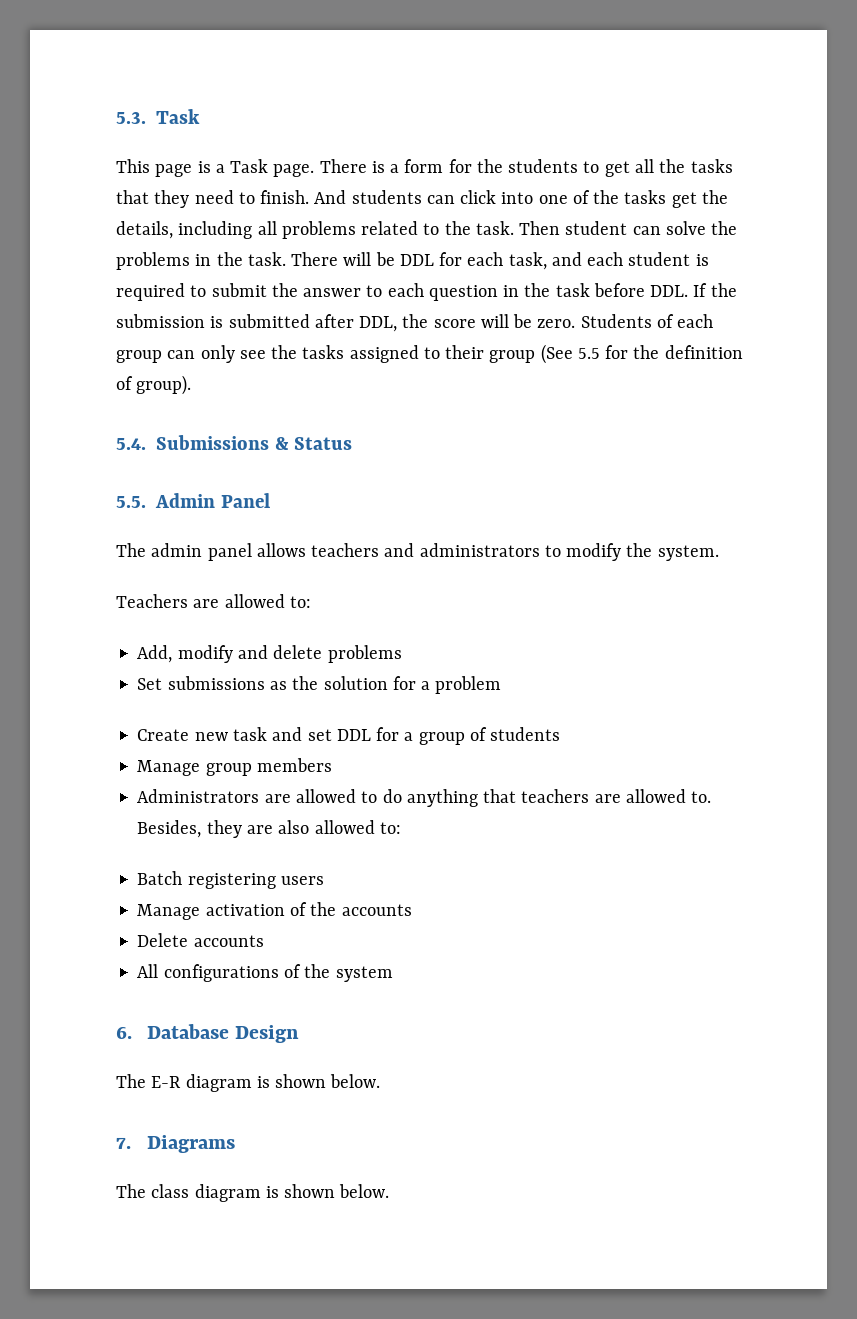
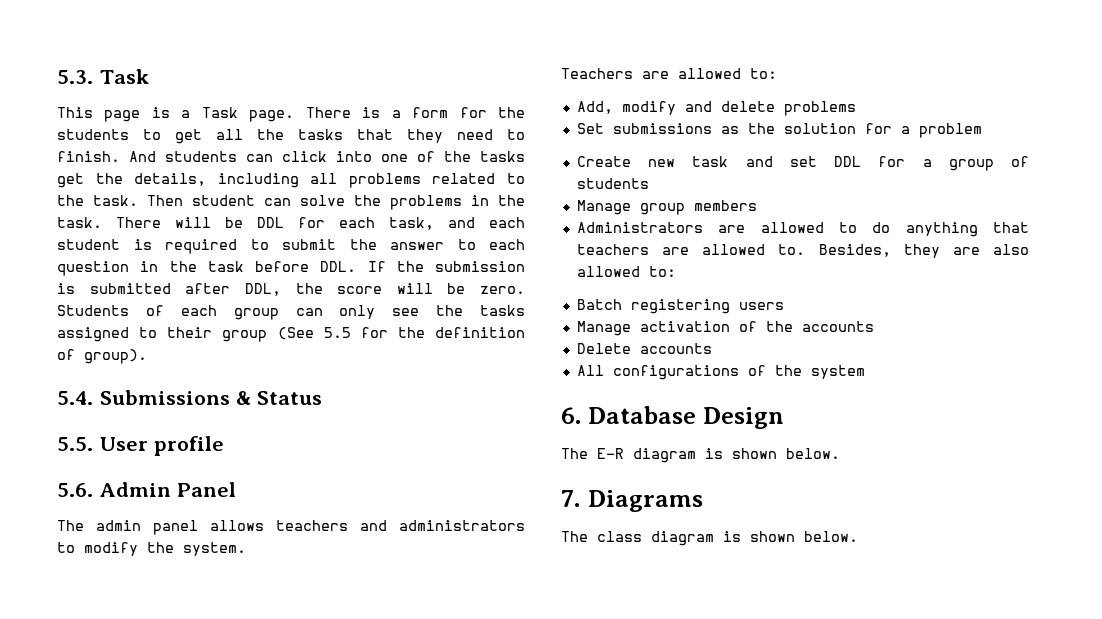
- 5.5. Admin Panel
+ 5.5. User profile
+ 5.6. Admin Panel

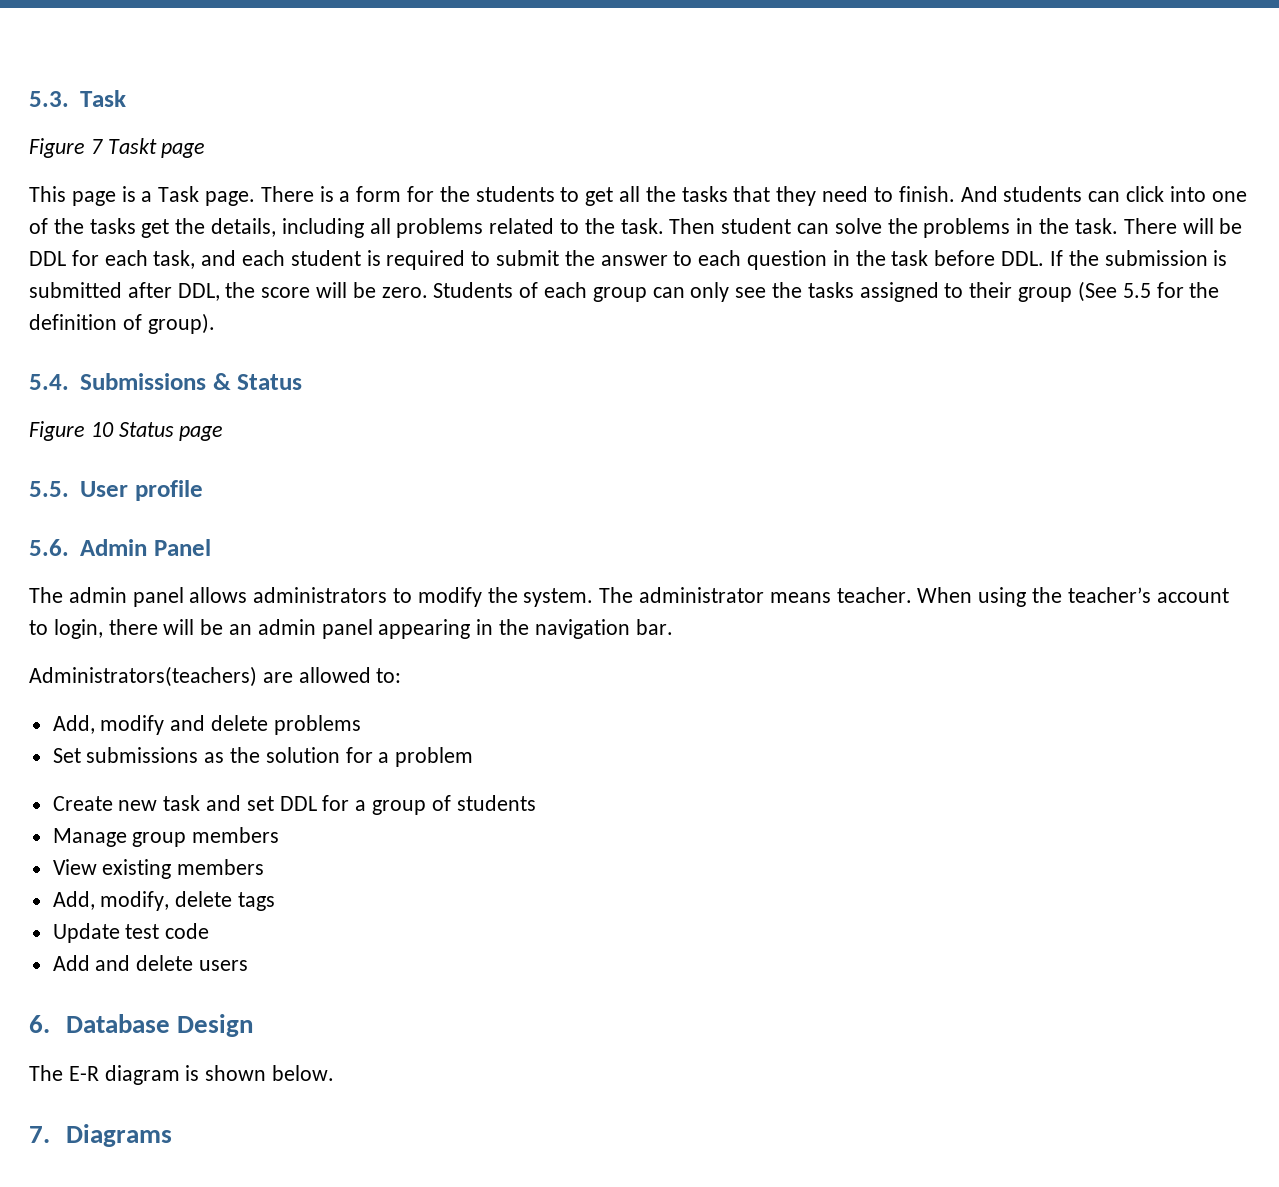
+ Figure 7 Taskt page
+ Figure 10 Status page
- The admin panel allows teachers and administrators to modify the system.
- Teachers are allowed to:
+ The admin panel allows administrators to modify the system. The administrator means teacher. When using the teacher’s account to login, there will be an admin panel appearing in the navigation bar.
+ Administrators(teachers) are allowed to:
- Administrators are allowed to do anything that teachers are allowed to. Besides, they are also allowed to:
- Batch registering users
- Manage activation of the accounts
- Delete accounts
- All configurations of the system
+ View existing members
+ Add, modify, delete tags
+ Update test code
+ Add and delete users
- The class diagram is shown below.

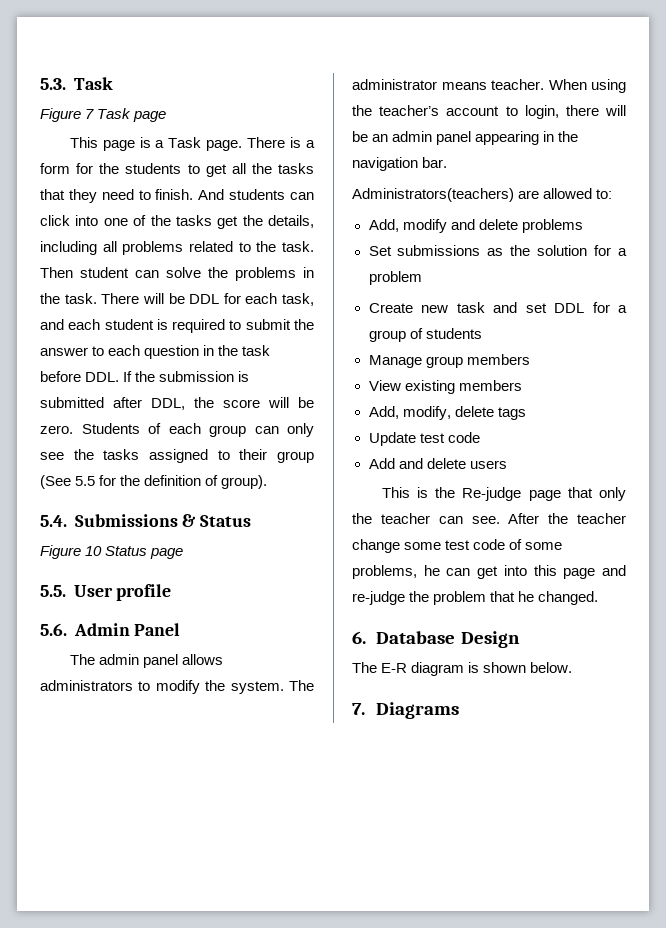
- Figure 7 Taskt page
+ Figure 7 Task page
+ This is the Re-judge page that only the teacher can see. After the teacher change some test code of some problems, he can get into this page and re-judge the problem that he changed.

